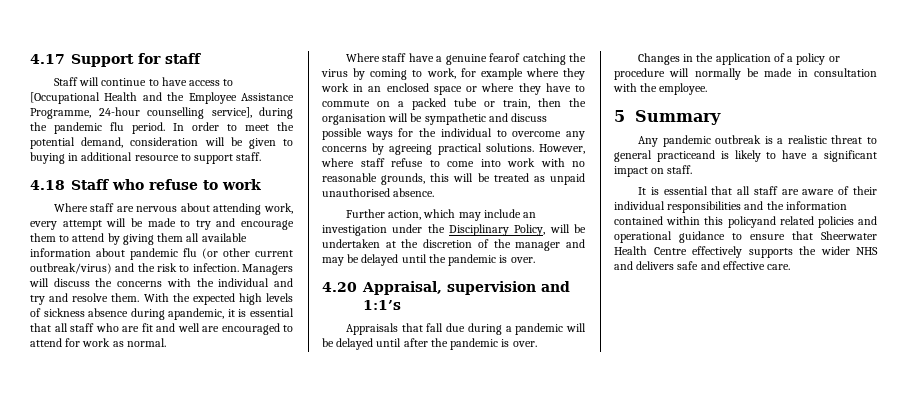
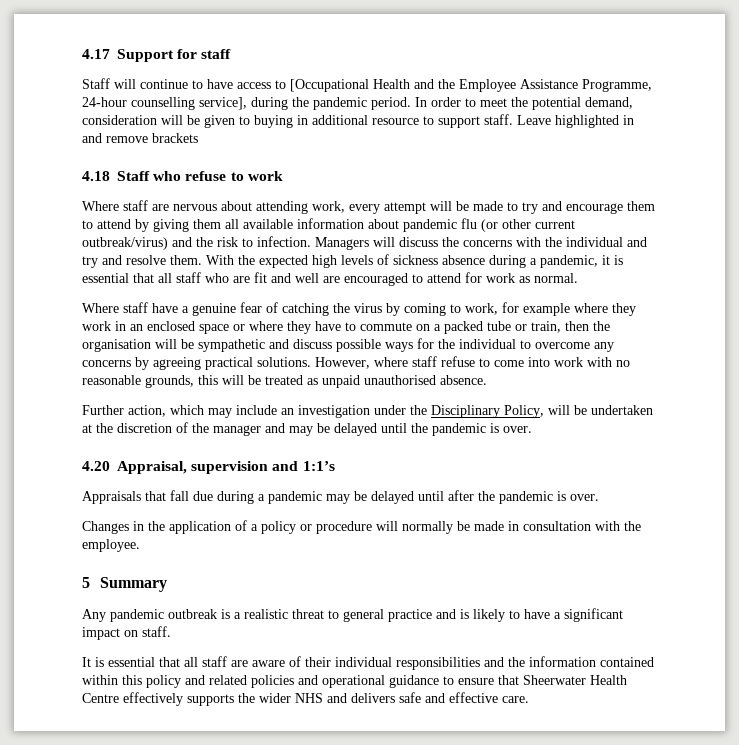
- Staff will continue to have access to [Occupational Health and the Employee Assistance Programme, 24-hour counselling service], during the pandemic flu period.
+ Staff will continue to have access to [Occupational Health and the Employee Assistance Programme, 24-hour counselling service], during the pandemic period.
+ Leave highlighted in and remove brackets
- With the expected high levels of sickness absence during apandemic, it is essential that all staff who are fit and well are encouraged to attend for work as normal.
+ With the expected high levels of sickness absence during a pandemic, it is essential that all staff who are fit and well are encouraged to attend for work as normal.
- Where staff have a genuine fearof catching the virus by coming to work, for example where they work in an enclosed space or where they have to commute on a packed tube or train, then the organisation will be sympathetic and discuss possible ways for the individual to overcome any concerns by agreeing practical solutions.
+ Where staff have a genuine fear of catching the virus by coming to work, for example where they work in an enclosed space or where they have to commute on a packed tube or train, then the organisation will be sympathetic and discuss possible ways for the individual to overcome any concerns by agreeing practical solutions.
- Appraisals that fall due during a pandemic will be delayed until after the pandemic is over.
+ Appraisals that fall due during a pandemic may be delayed until after the pandemic is over.
- Any pandemic outbreak is a realistic threat to general practiceand is likely to have a significant impact on staff.
+ Any pandemic outbreak is a realistic threat to general practice and is likely to have a significant impact on staff.
- It is essential that all staff are aware of their individual responsibilities and the information contained within this policyand related policies and operational guidance to ensure that Sheerwater Health Centre effectively supports the wider NHS and delivers safe and effective care.
+ It is essential that all staff are aware of their individual responsibilities and the information contained within this policy and related policies and operational guidance to ensure that Sheerwater Health Centre effectively supports the wider NHS and delivers safe and effective care.

